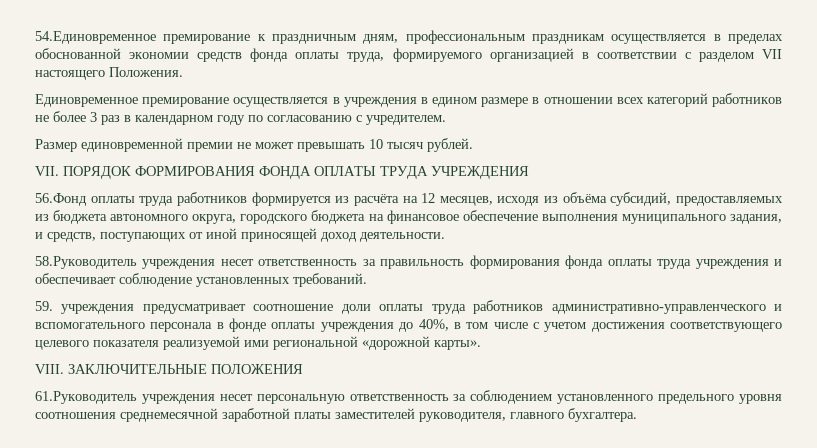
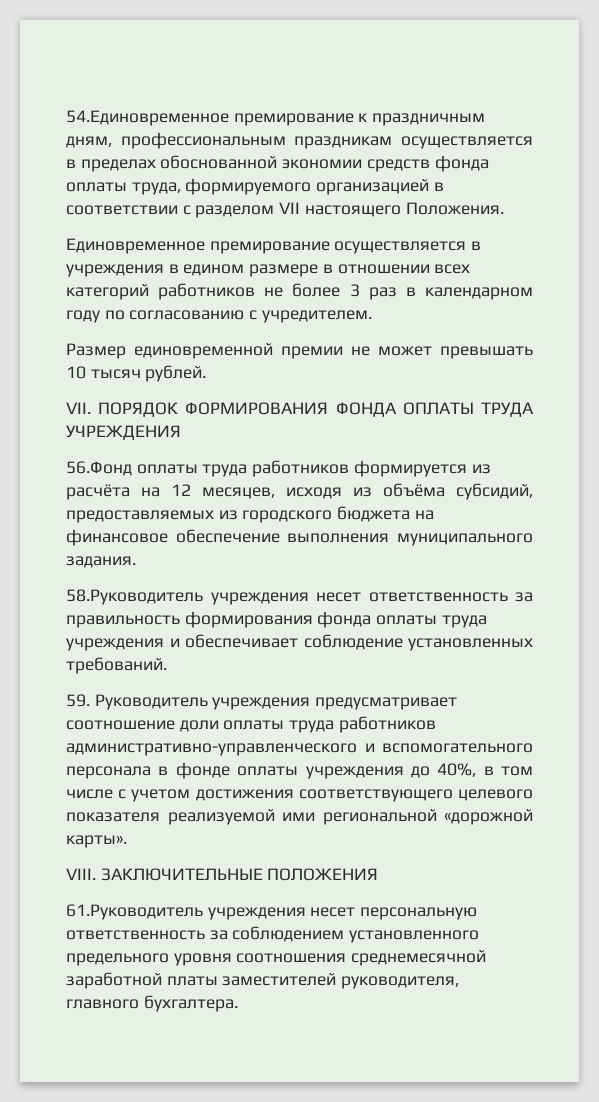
- 56.Фонд оплаты труда работников формируется из расчёта на 12 месяцев, исходя из объёма субсидий, предоставляемых из бюджета автономного округа, городского бюджета на финансовое обеспечение выполнения муниципального задания, и средств, поступающих от иной приносящей доход деятельности.
+ 56.Фонд оплаты труда работников формируется из расчёта на 12 месяцев, исходя из объёма субсидий, предоставляемых из городского бюджета на финансовое обеспечение выполнения муниципального задания.
- 59. учреждения предусматривает соотношение доли оплаты труда работников административно-управленческого и вспомогательного персонала в фонде оплаты учреждения до 40%, в том числе с учетом достижения соответствующего целевого показателя реализуемой ими региональной «дорожной карты».
+ 59. Руководитель учреждения предусматривает соотношение доли оплаты труда работников административно-управленческого и вспомогательного персонала в фонде оплаты учреждения до 40%, в том числе с учетом достижения соответствующего целевого показателя реализуемой ими региональной «дорожной карты».

